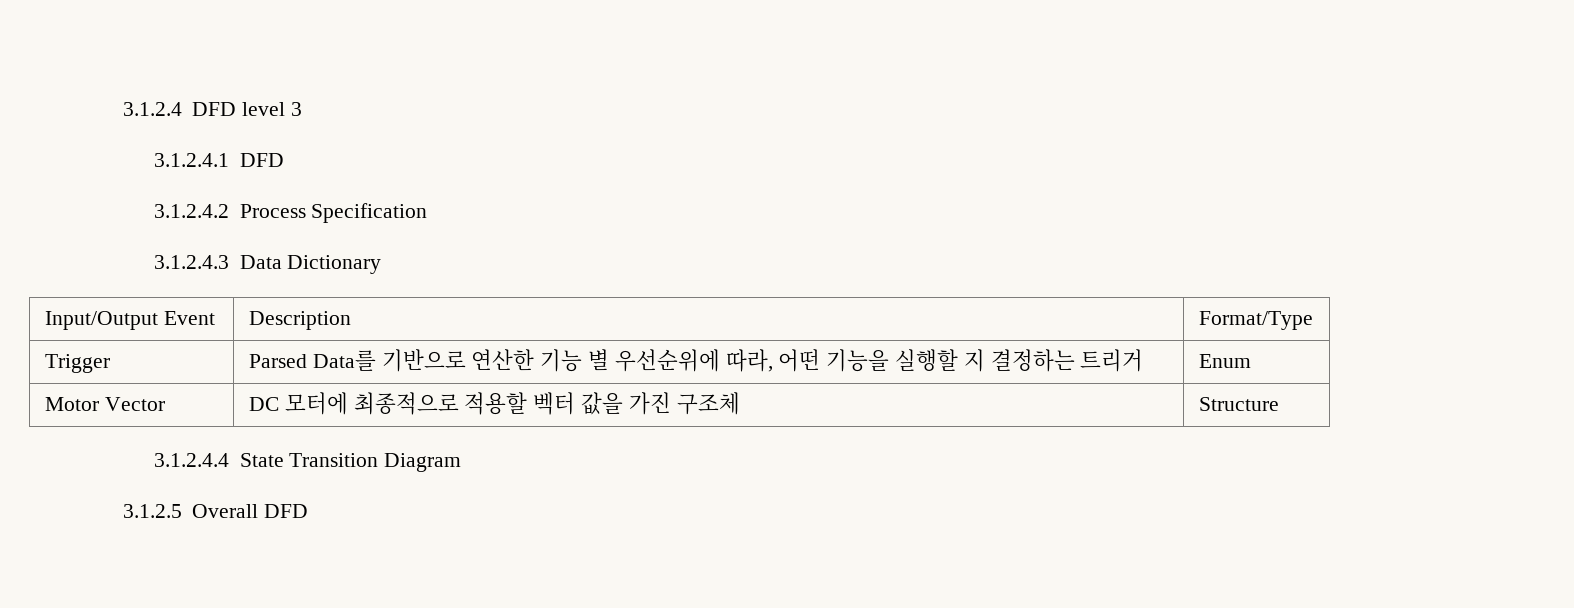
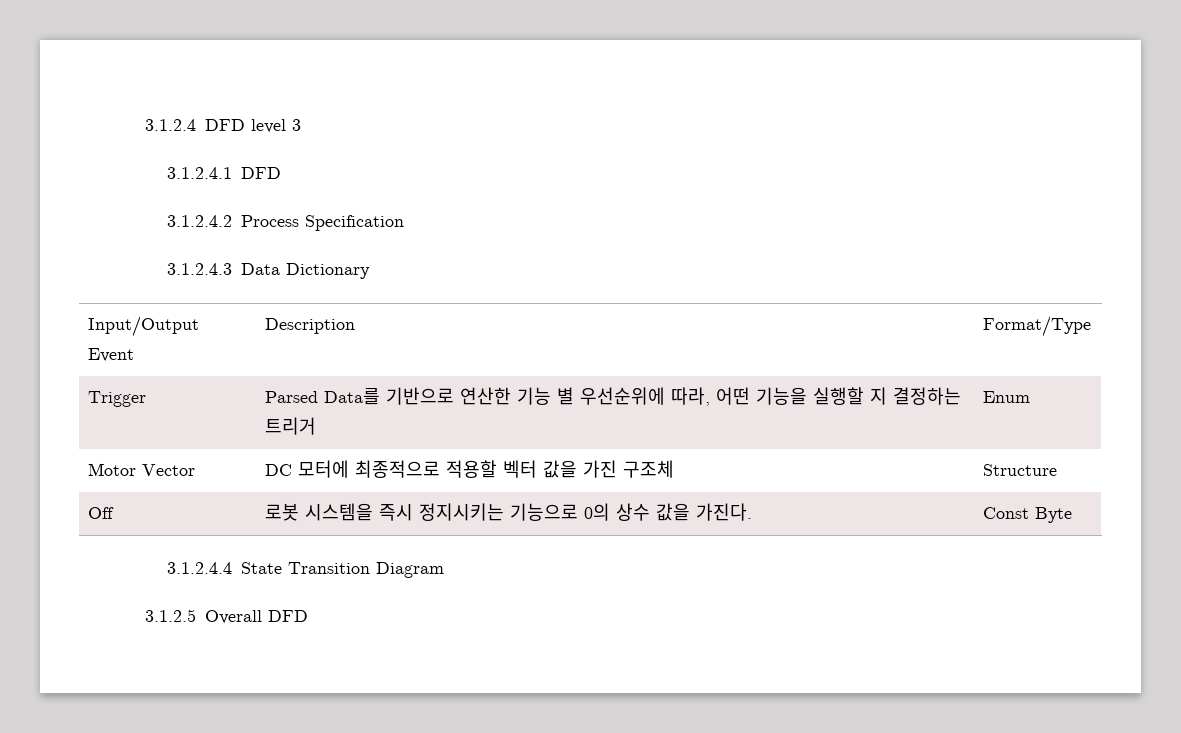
+ Off | 로봇 시스템을 즉시 정지시키는 기능으로 0의 상수 값을 가진다. | Const Byte

